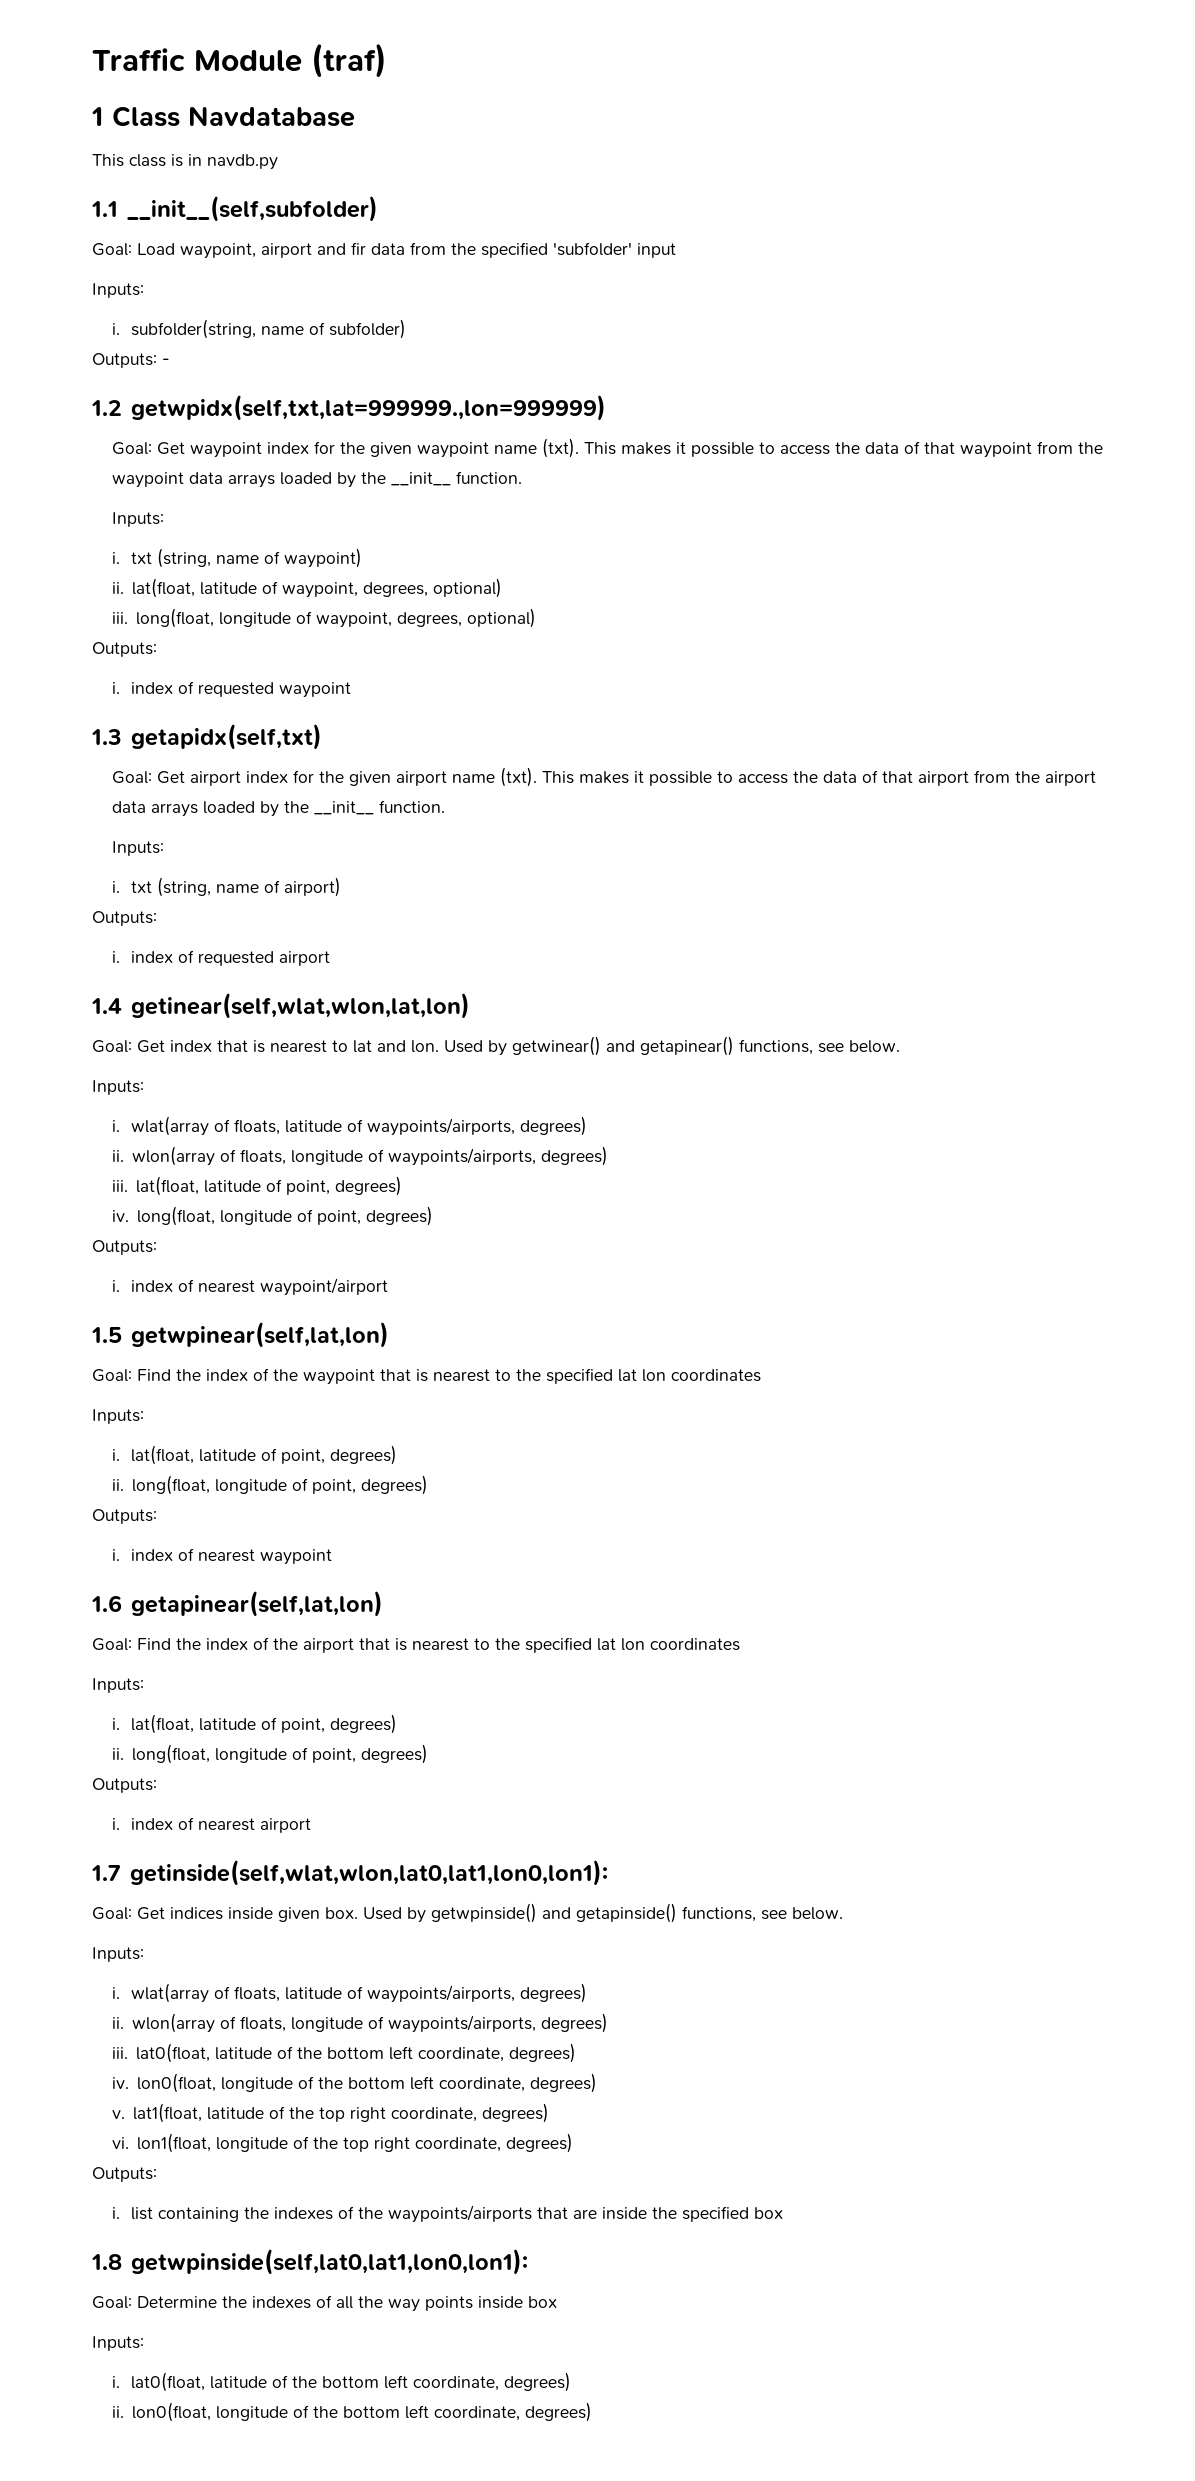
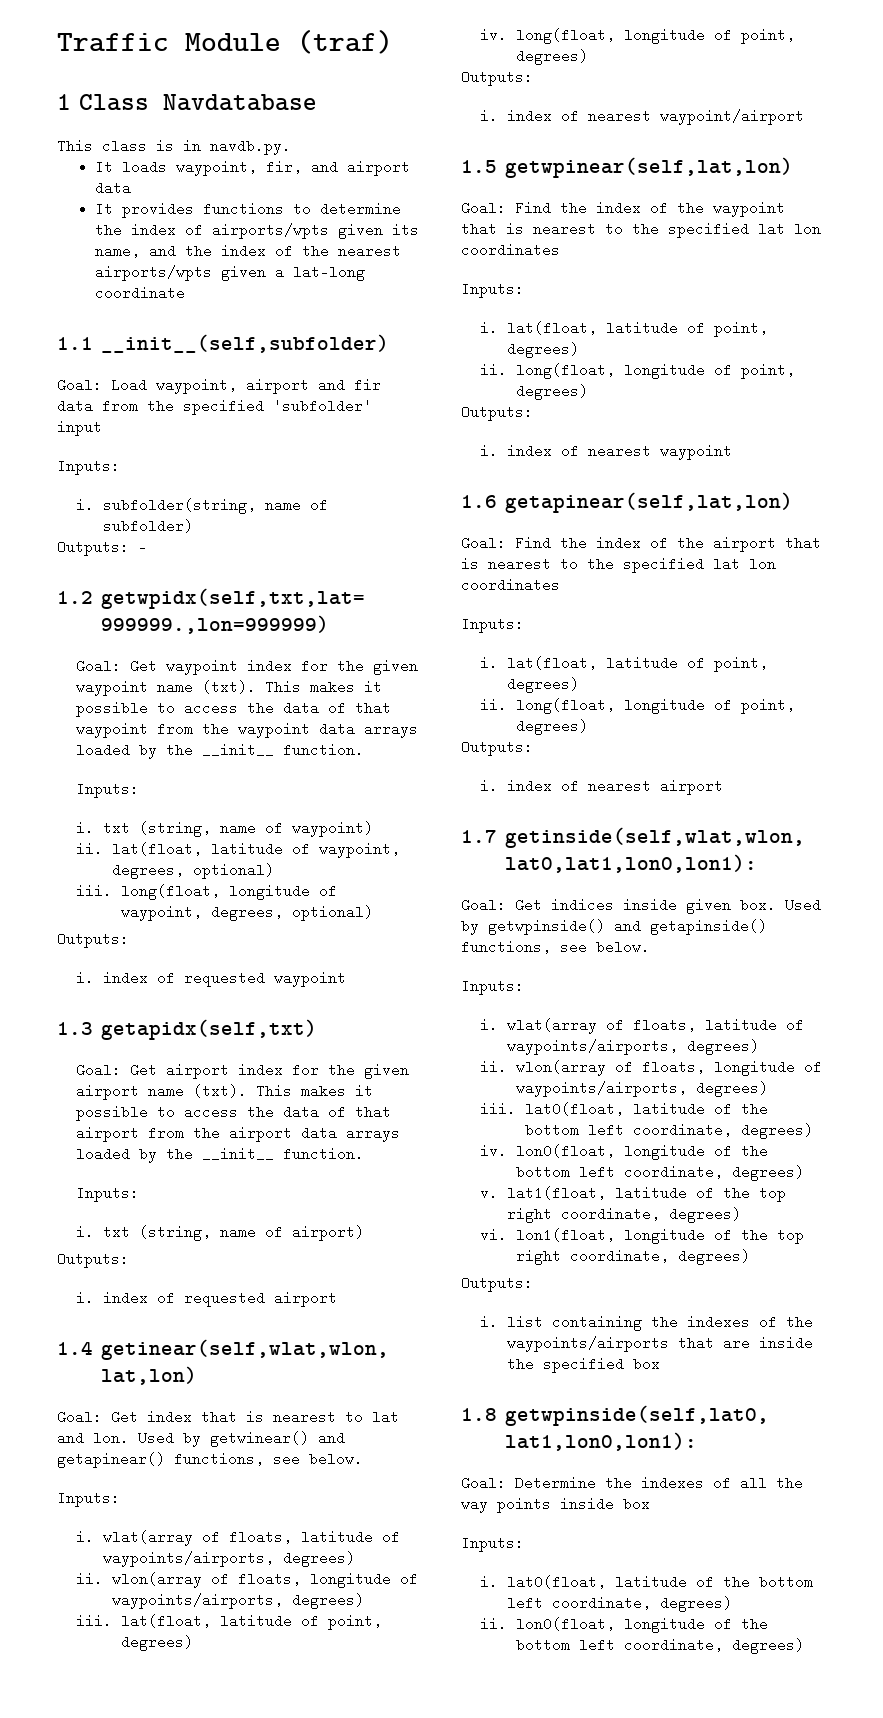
- This class is in navdb.py
+ This class is in navdb.py.
+ It loads waypoint, fir, and airport data
+ It provides functions to determine the index of airports/wpts given its name, and the index of the nearest airports/wpts given a lat-long coordinate

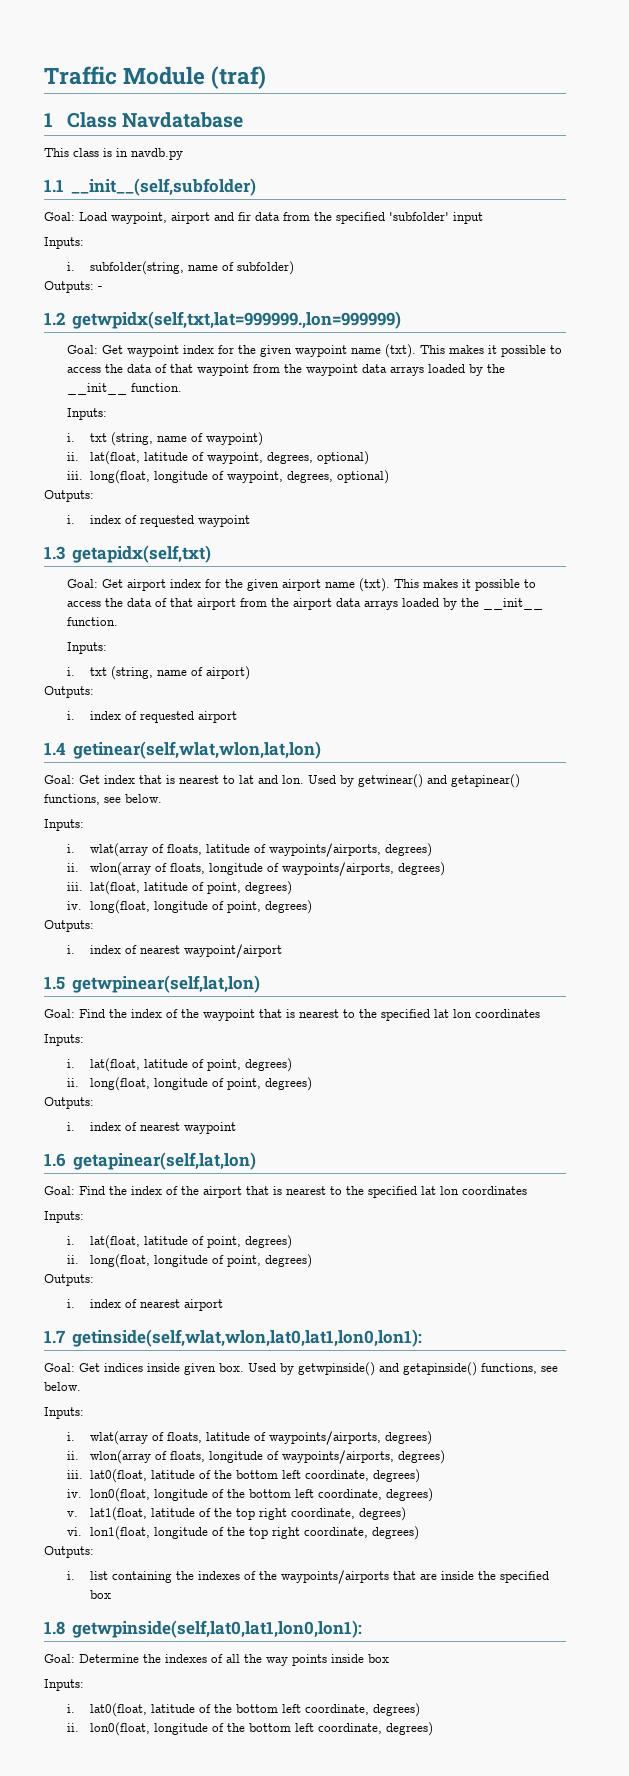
- This class is in navdb.py.
- It loads waypoint, fir, and airport data
- It provides functions to determine the index of airports/wpts given its name, and the index of the nearest airports/wpts given a lat-long coordinate
+ This class is in navdb.py

